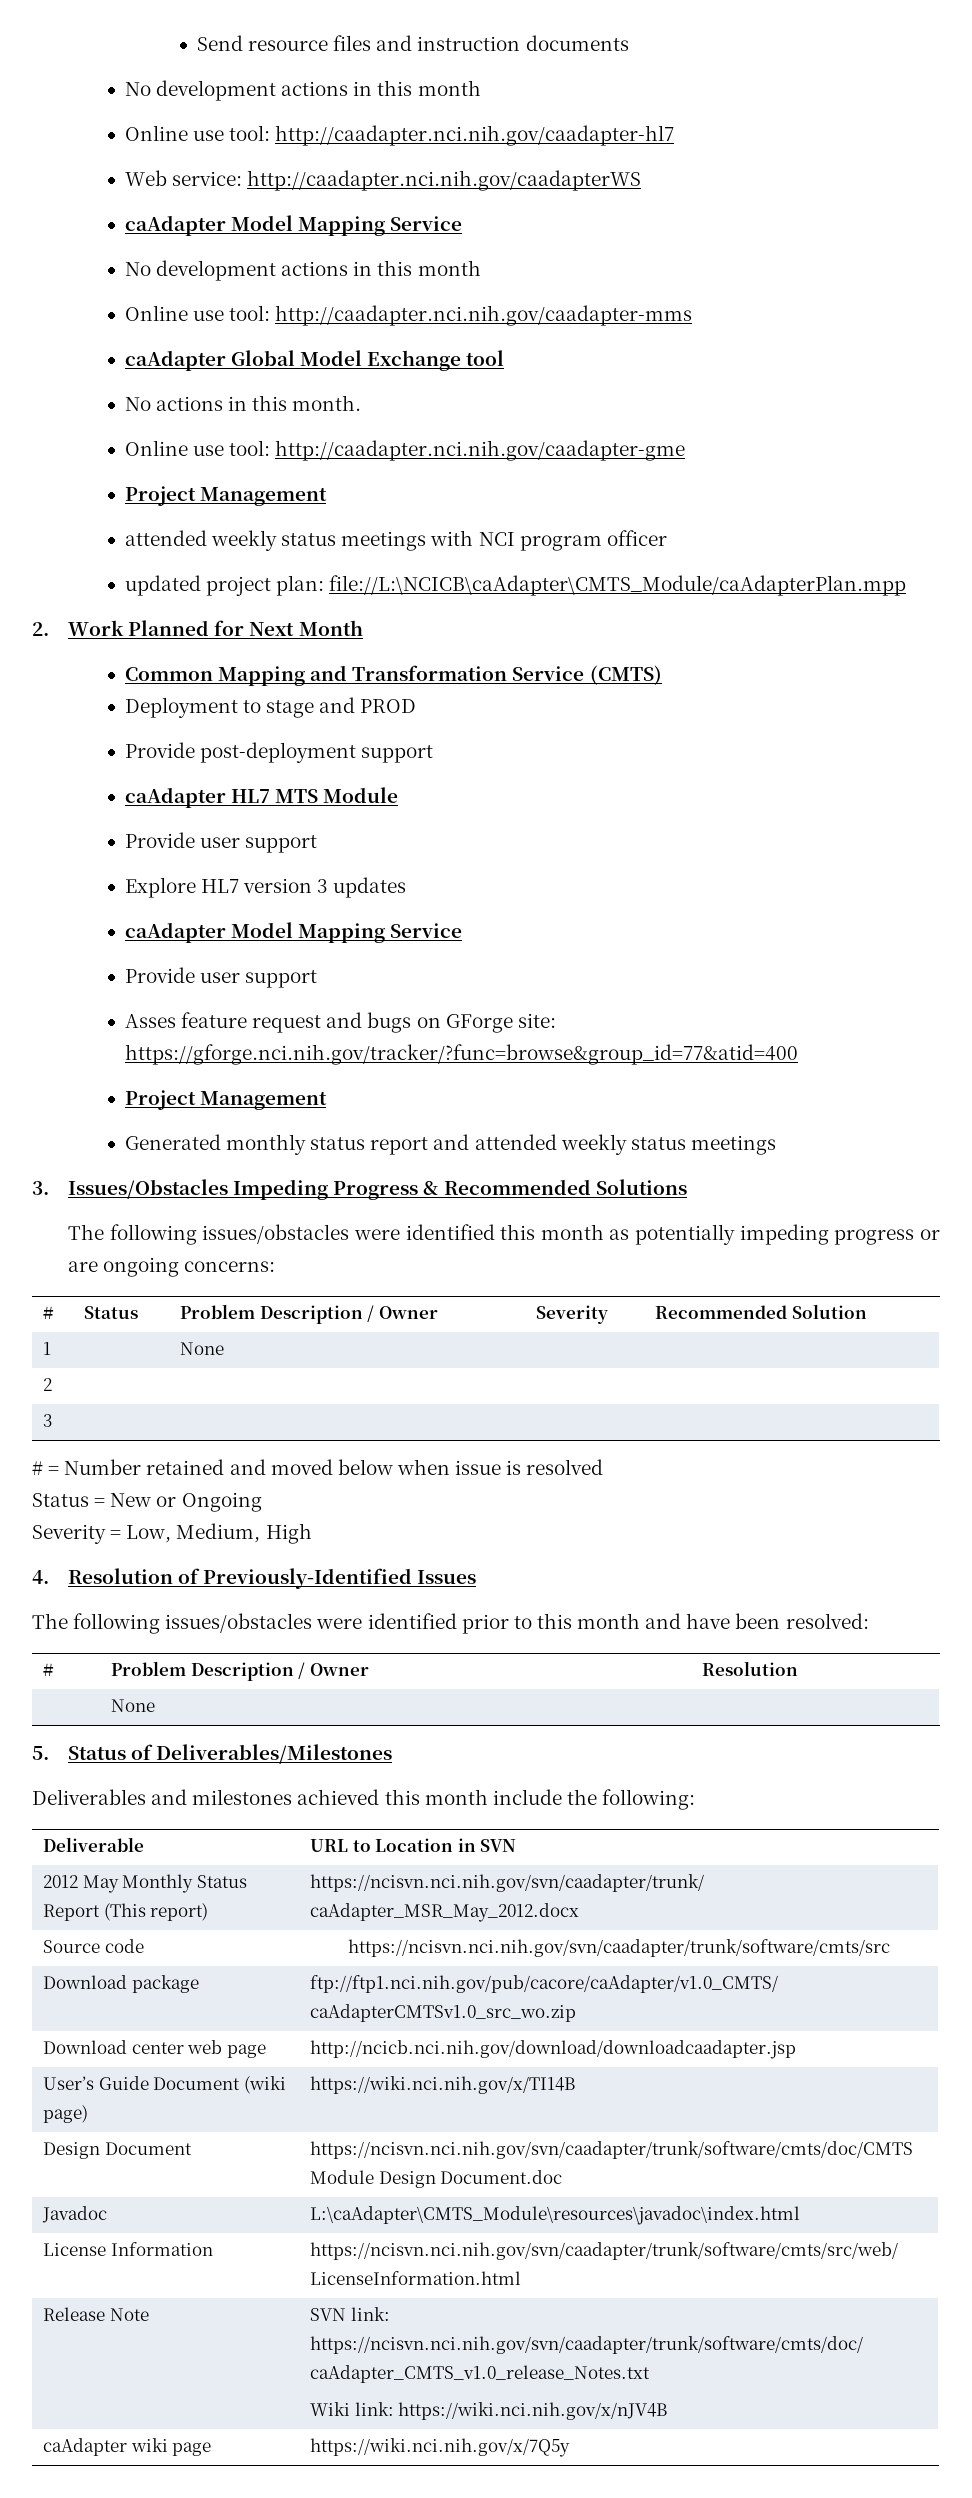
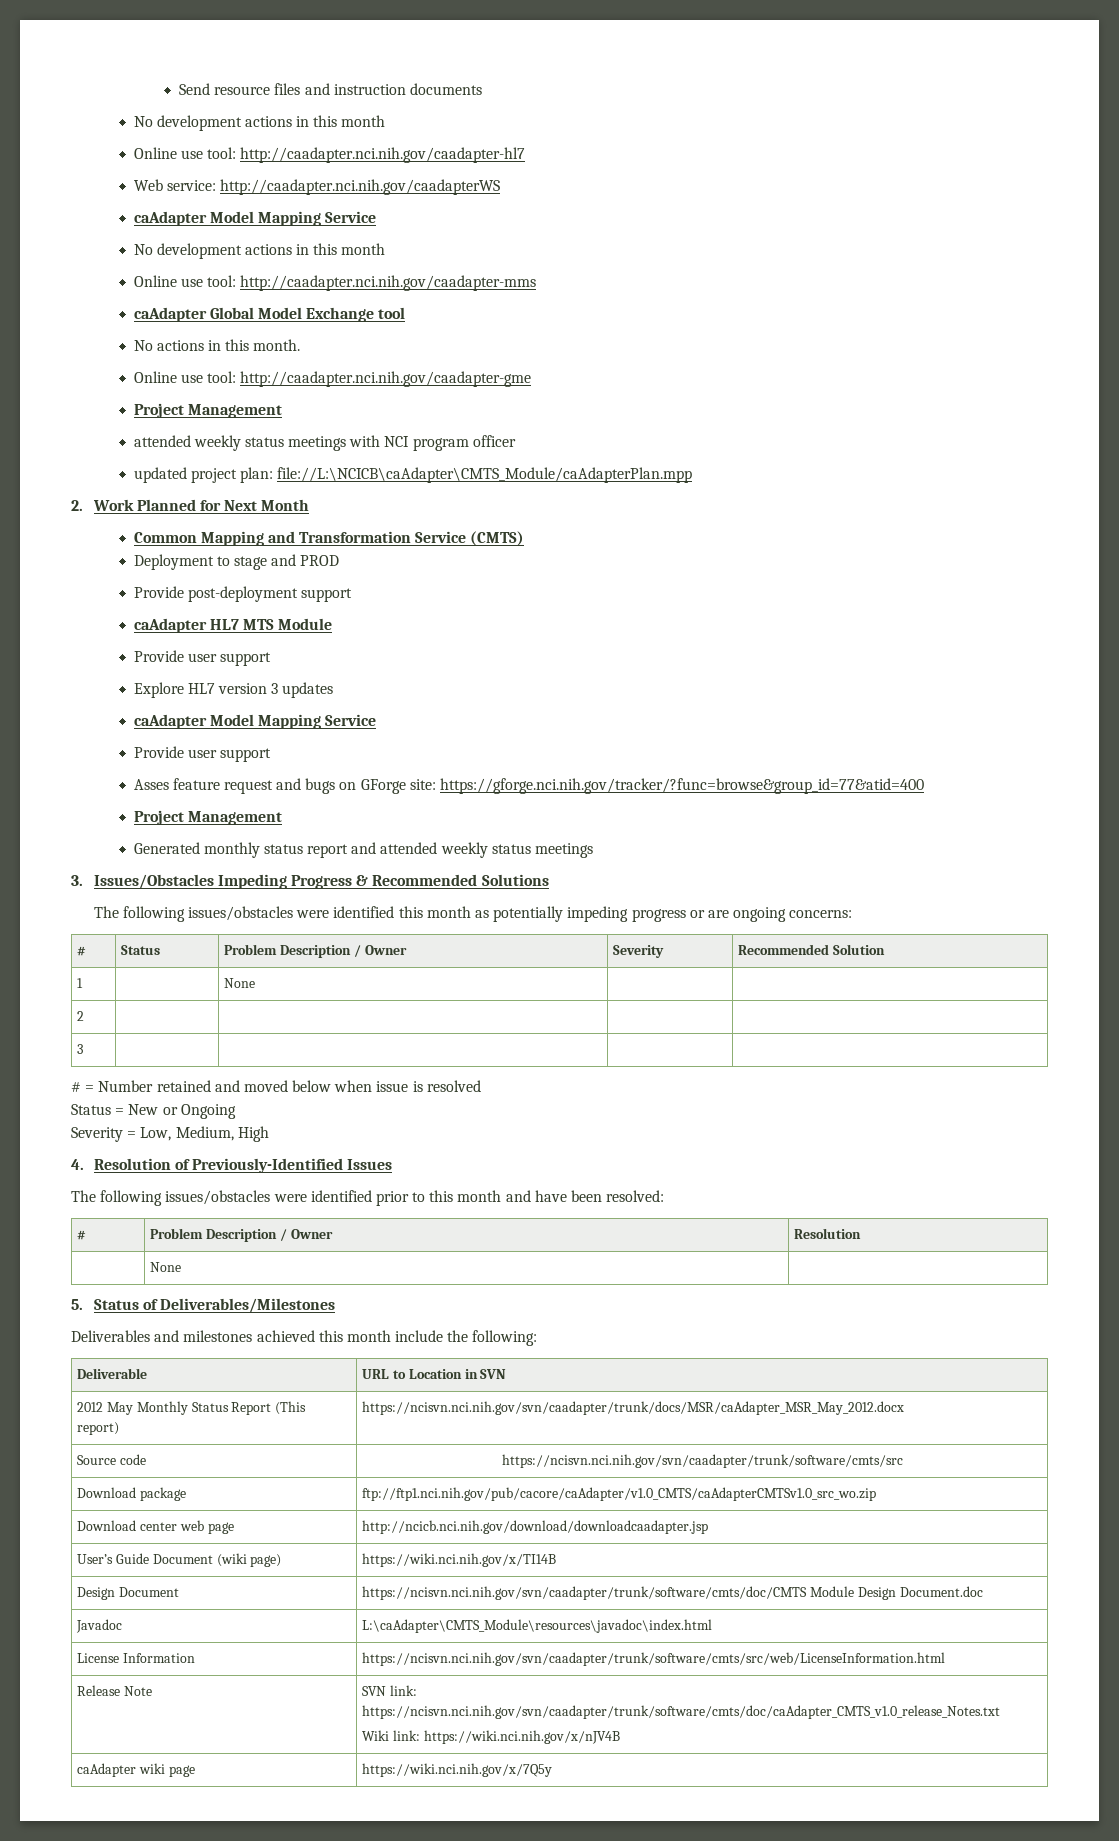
- 2012 May Monthly Status Report (This report) | https://ncisvn.nci.nih.gov/svn/caadapter/trunk/ caAdapter_MSR_May_2012.docx
+ 2012 May Monthly Status Report (This report) | https://ncisvn.nci.nih.gov/svn/caadapter/trunk/docs/MSR/caAdapter_MSR_May_2012.docx

